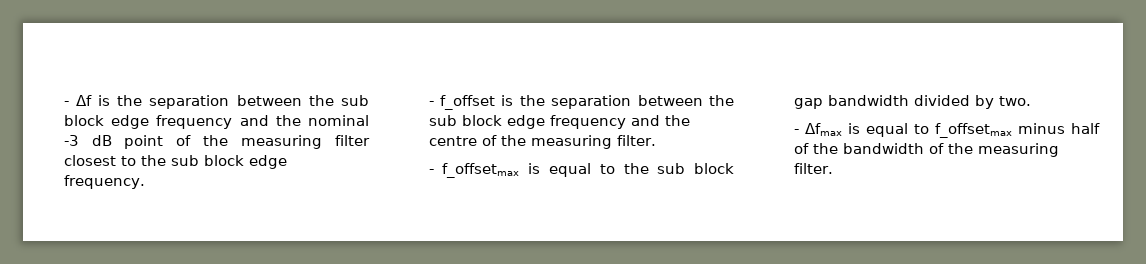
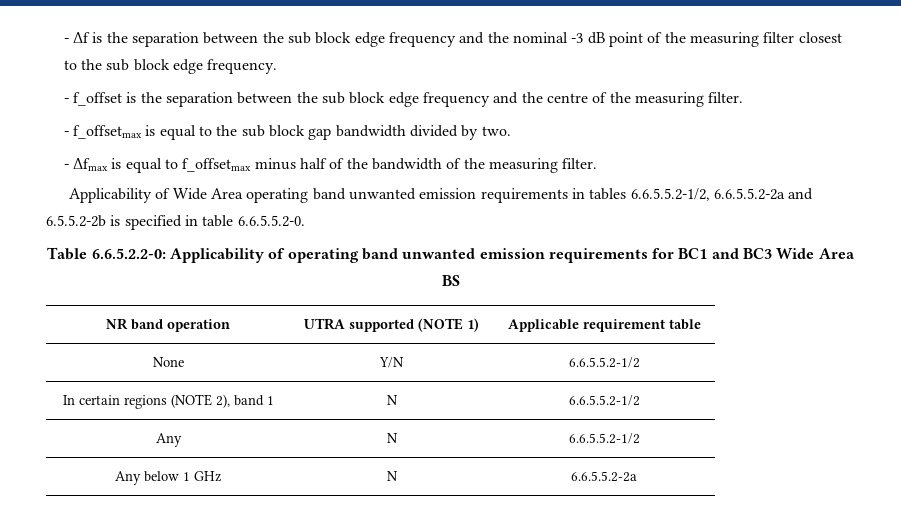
+ Applicability of Wide Area operating band unwanted emission requirements in tables 6.6.5.5.2-1/2, 6.6.5.5.2-2a and 6.5.5.2-2b is specified in table 6.6.5.5.2-0.
+ Table 6.6.5.2.2-0: Applicability of operating band unwanted emission requirements for BC1 and BC3 Wide Area BS
+ NR band operation | UTRA supported (NOTE 1) | Applicable requirement table
+ None | Y/N | 6.6.5.5.2-1/2
+ In certain regions (NOTE 2), band 1 | N | 6.6.5.5.2-1/2
+ Any | N | 6.6.5.5.2-1/2
+ Any below 1 GHz | N | 6.6.5.5.2-2a

